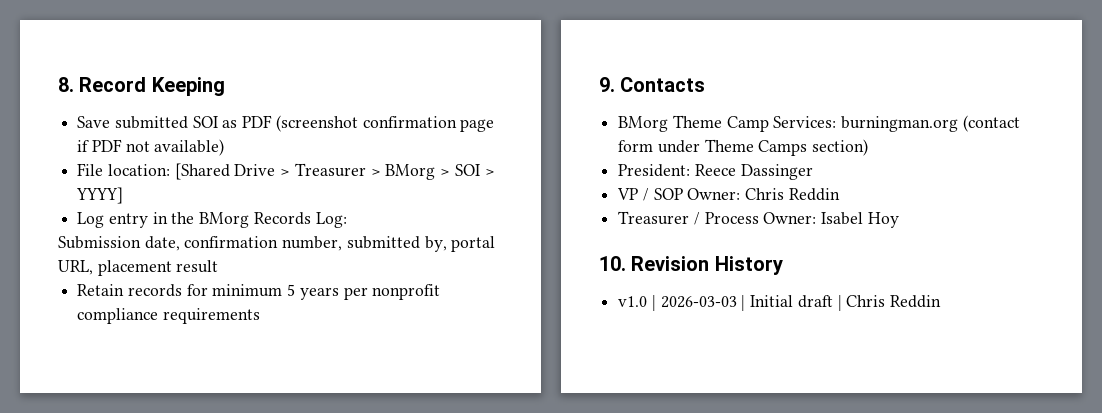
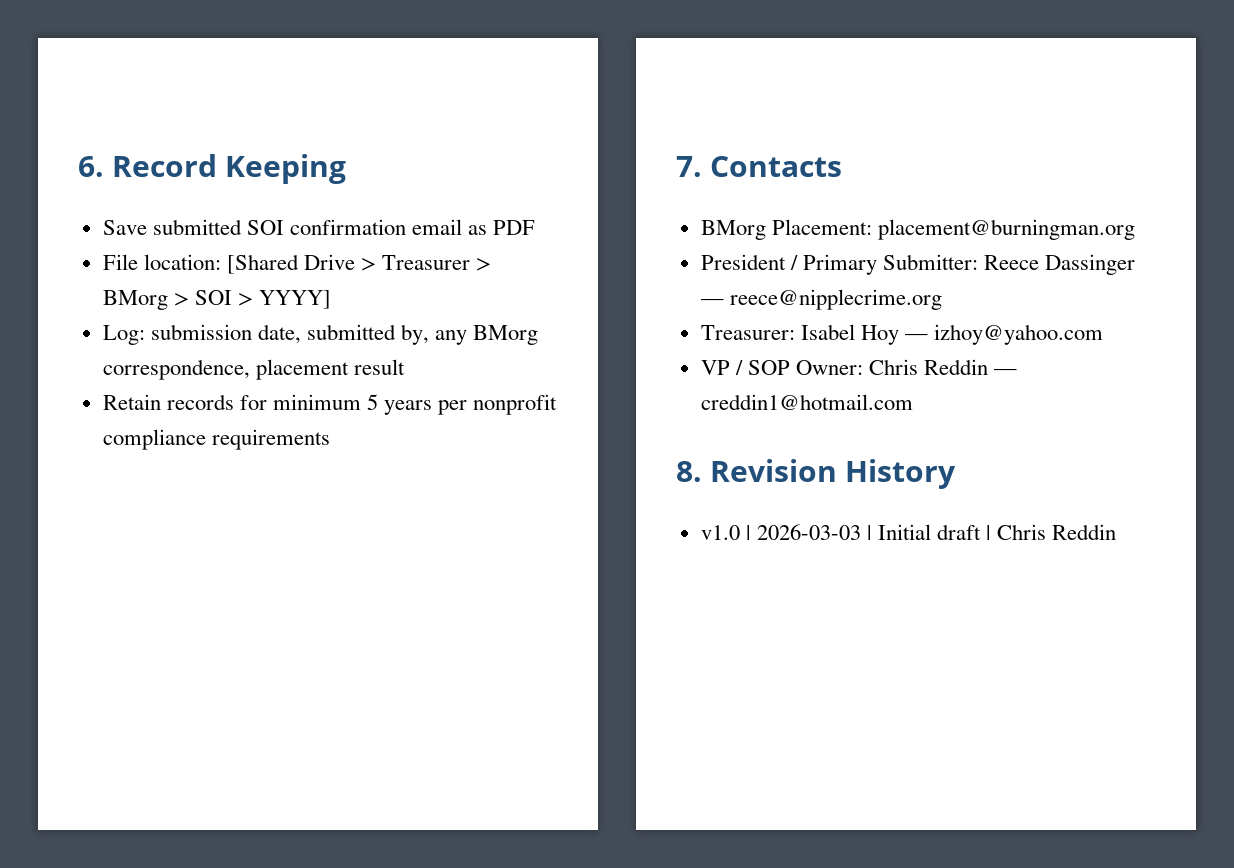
- 8. Record Keeping
+ 6. Record Keeping
- Save submitted SOI as PDF (screenshot confirmation page if PDF not available)
+ Save submitted SOI confirmation email as PDF
- Log entry in the BMorg Records Log:
- Submission date, confirmation number, submitted by, portal URL, placement result
+ Log: submission date, submitted by, any BMorg correspondence, placement result
- 9. Contacts
+ 7. Contacts
- BMorg Theme Camp Services: burningman.org (contact form under Theme Camps section)
- President: Reece Dassinger
+ BMorg Placement: placement@burningman.org
+ President / Primary Submitter: Reece Dassinger — reece@nipplecrime.org
+ Treasurer: Isabel Hoy — izhoy@yahoo.com
- VP / SOP Owner: Chris Reddin
- Treasurer / Process Owner: Isabel Hoy
- 10. Revision History
+ VP / SOP Owner: Chris Reddin — creddin1@hotmail.com
+ 8. Revision History

